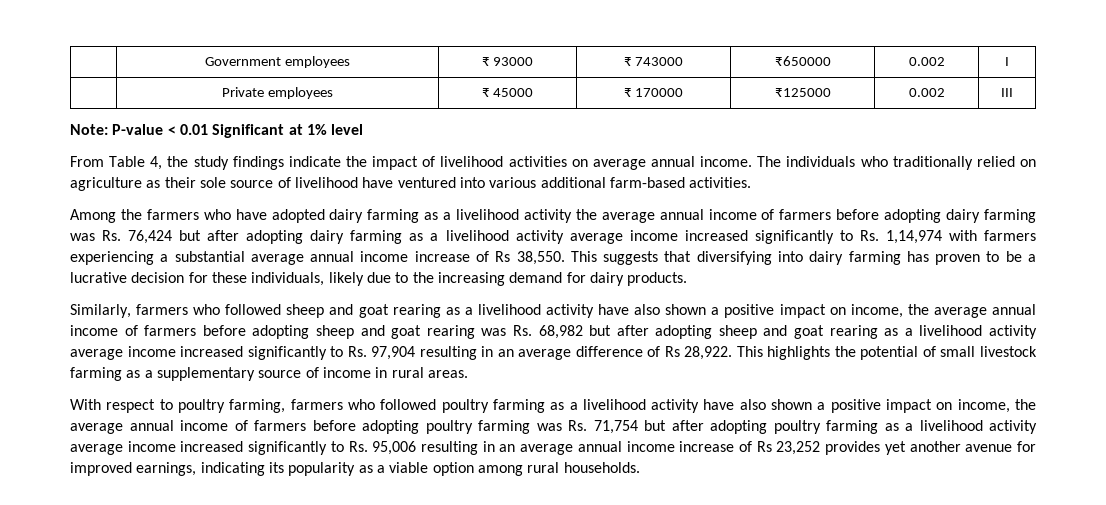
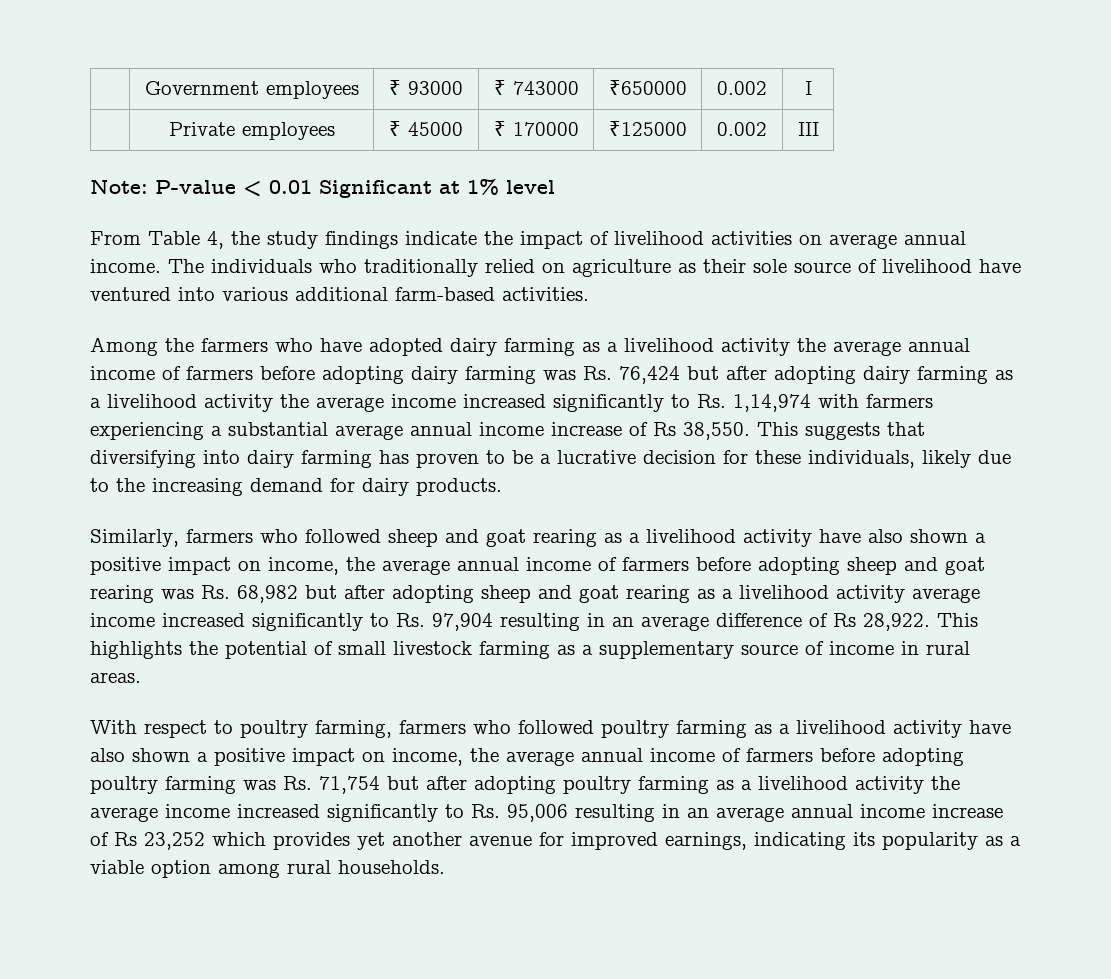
- Among the farmers who have adopted dairy farming as a livelihood activity the average annual income of farmers before adopting dairy farming was Rs. 76,424 but after adopting dairy farming as a livelihood activity average income increased significantly to Rs. 1,14,974 with farmers experiencing a substantial average annual income increase of Rs 38,550.
+ Among the farmers who have adopted dairy farming as a livelihood activity the average annual income of farmers before adopting dairy farming was Rs. 76,424 but after adopting dairy farming as a livelihood activity the average income increased significantly to Rs. 1,14,974 with farmers experiencing a substantial average annual income increase of Rs 38,550.
- With respect to poultry farming, farmers who followed poultry farming as a livelihood activity have also shown a positive impact on income, the average annual income of farmers before adopting poultry farming was Rs. 71,754 but after adopting poultry farming as a livelihood activity average income increased significantly to Rs. 95,006 resulting in an average annual income increase of Rs 23,252 provides yet another avenue for improved earnings, indicating its popularity as a viable option among rural households.
+ With respect to poultry farming, farmers who followed poultry farming as a livelihood activity have also shown a positive impact on income, the average annual income of farmers before adopting poultry farming was Rs. 71,754 but after adopting poultry farming as a livelihood activity the average income increased significantly to Rs. 95,006 resulting in an average annual income increase of Rs 23,252 which provides yet another avenue for improved earnings, indicating its popularity as a viable option among rural households.

